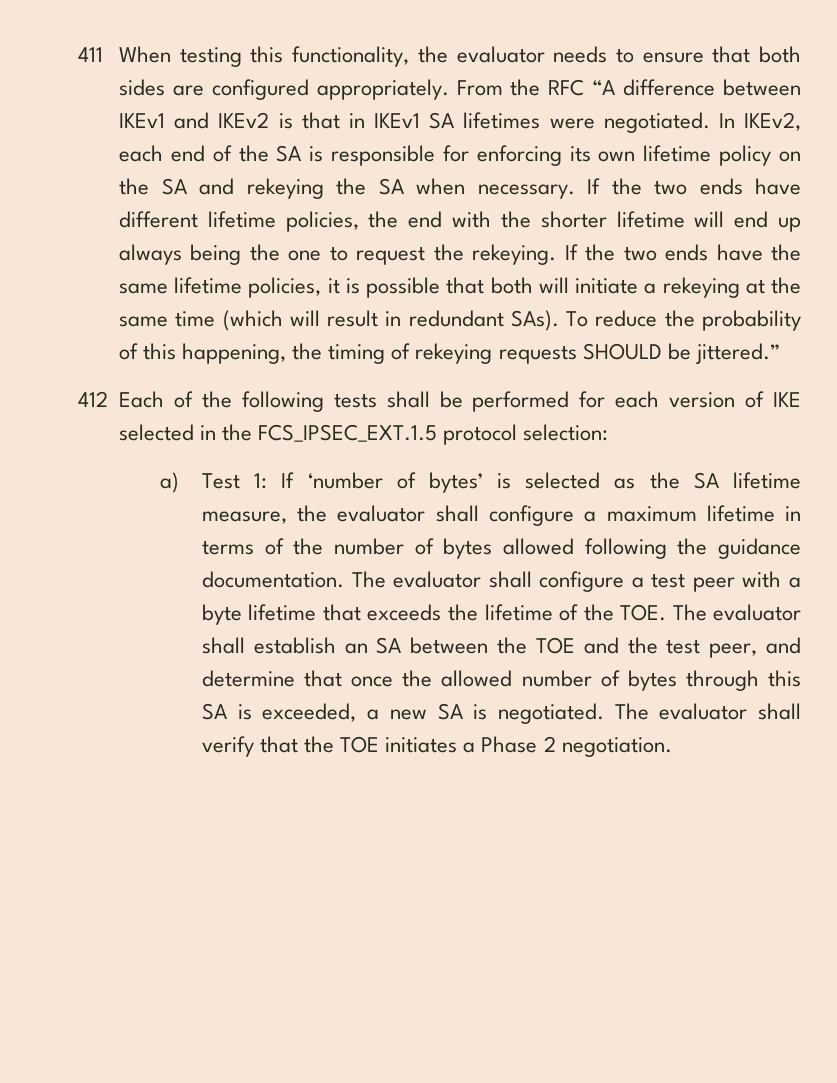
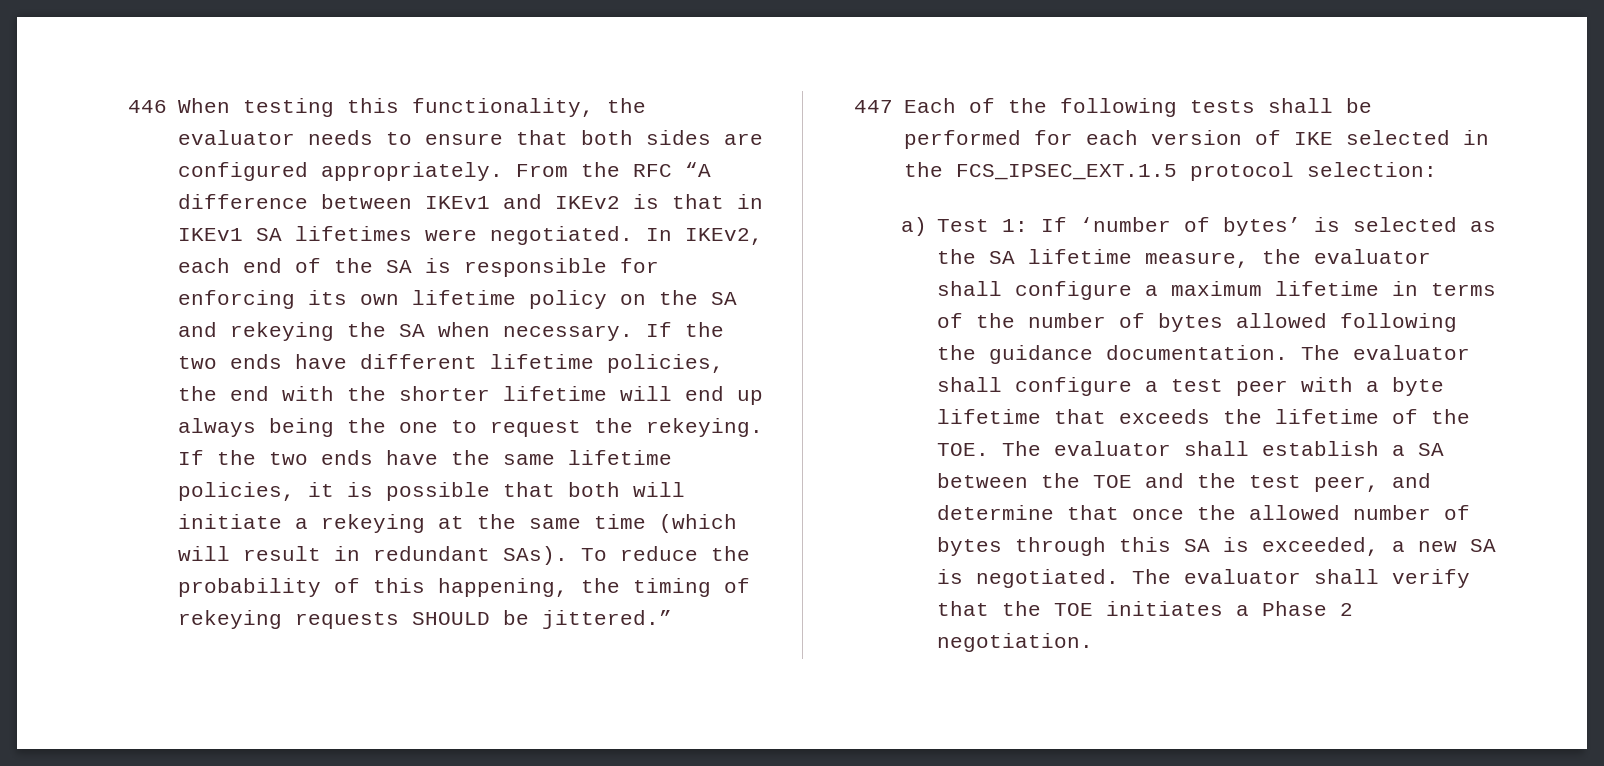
- 411 When testing this functionality, the evaluator needs to ensure that both sides are configured appropriately.
+ 446 When testing this functionality, the evaluator needs to ensure that both sides are configured appropriately.
- 412 Each of the following tests shall be performed for each version of IKE selected in the FCS_IPSEC_EXT.1.5 protocol selection:
+ 447 Each of the following tests shall be performed for each version of IKE selected in the FCS_IPSEC_EXT.1.5 protocol selection:
- The evaluator shall configure a test peer with a byte lifetime that exceeds the lifetime of the TOE. The evaluator shall establish an SA between the TOE and the test peer, and determine that once the allowed number of bytes through this SA is exceeded, a new SA is negotiated.
+ The evaluator shall configure a test peer with a byte lifetime that exceeds the lifetime of the TOE. The evaluator shall establish a SA between the TOE and the test peer, and determine that once the allowed number of bytes through this SA is exceeded, a new SA is negotiated.

